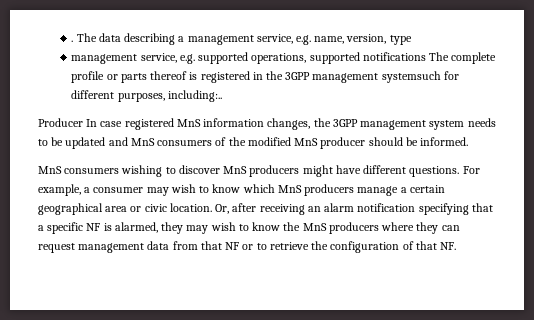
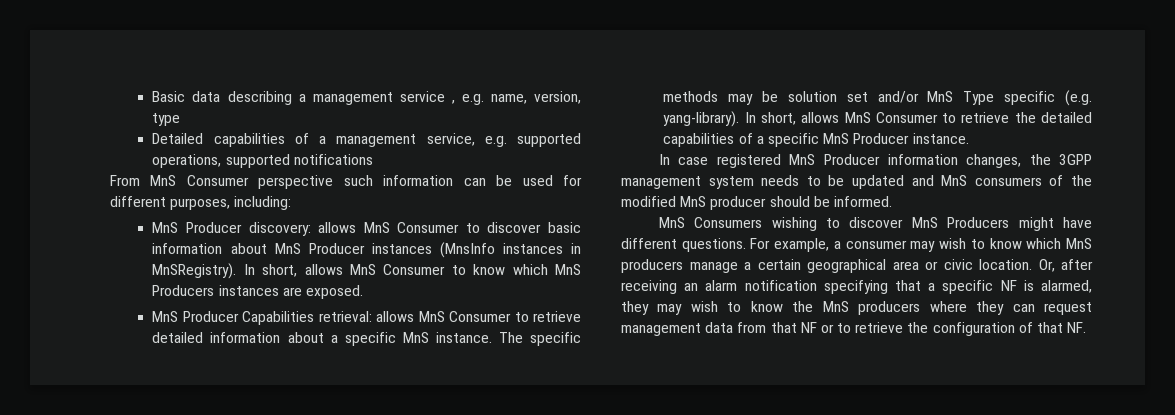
- . The data describing a management service, e.g. name, version, type
+ Basic data describing a management service , e.g. name, version, type
- management service, e.g. supported operations, supported notifications The complete profile or parts thereof is registered in the 3GPP management systemsuch for different purposes, including:..
- Producer In case registered MnS information changes, the 3GPP management system needs to be updated and MnS consumers of the modified MnS producer should be informed.
+ Detailed capabilities of a management service, e.g. supported operations, supported notifications
+ From MnS Consumer perspective such information can be used for different purposes, including:
+ MnS Producer discovery: allows MnS Consumer to discover basic information about MnS Producer instances (MnsInfo instances in MnSRegistry). In short, allows MnS Consumer to know which MnS Producers instances are exposed.
+ MnS Producer Capabilities retrieval: allows MnS Consumer to retrieve detailed information about a specific MnS instance. The specific methods may be solution set and/or MnS Type specific (e.g. yang-library). In short, allows MnS Consumer to retrieve the detailed capabilities of a specific MnS Producer instance.
+ In case registered MnS Producer information changes, the 3GPP management system needs to be updated and MnS consumers of the modified MnS producer should be informed.
- MnS consumers wishing to discover MnS producers might have different questions.
+ MnS Consumers wishing to discover MnS Producers might have different questions.

